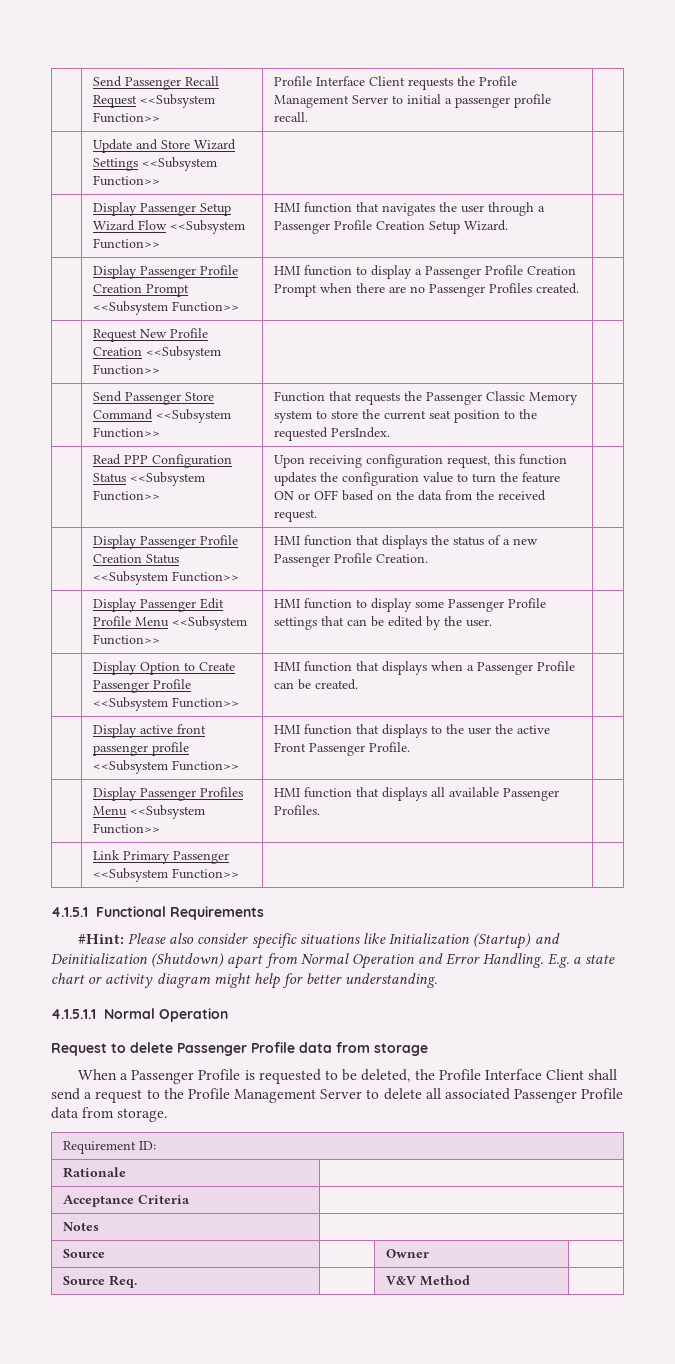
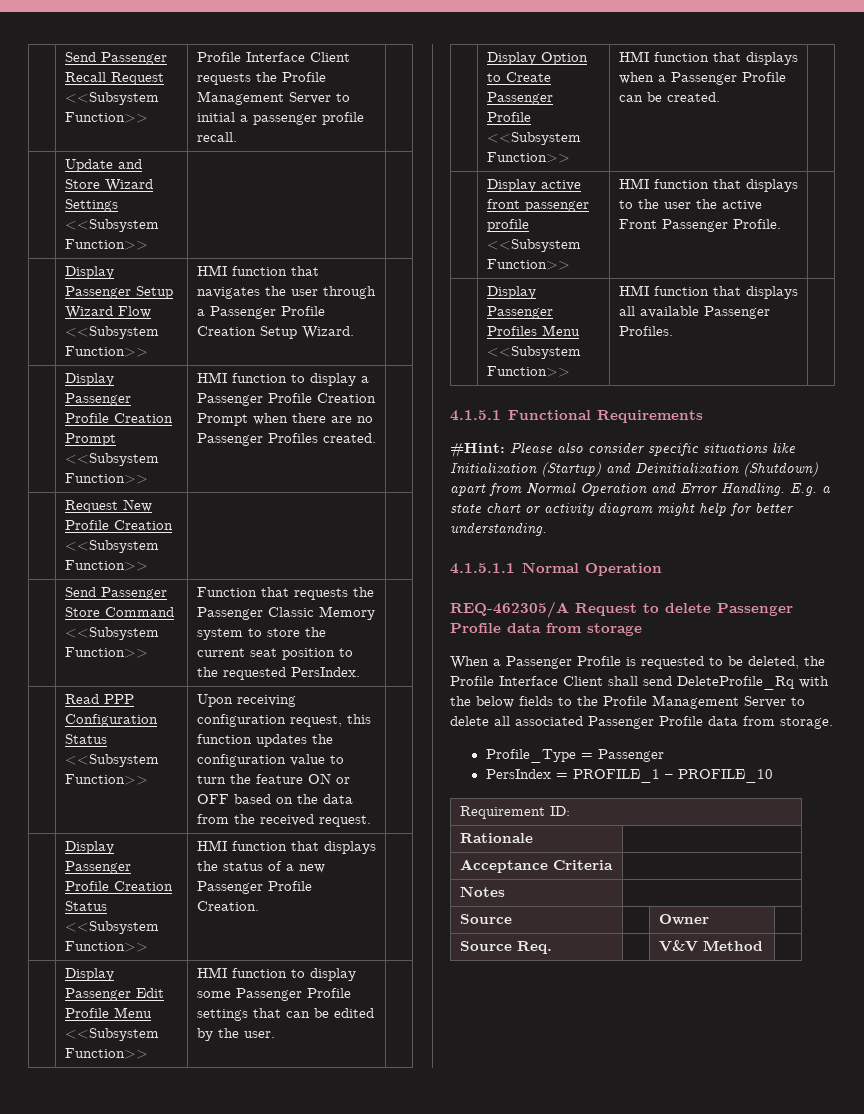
- | Link Primary Passenger <<Subsystem Function>> | |
- Request to delete Passenger Profile data from storage
+ REQ-462305/A Request to delete Passenger Profile data from storage
- When a Passenger Profile is requested to be deleted, the Profile Interface Client shall send a request to the Profile Management Server to delete all associated Passenger Profile data from storage.
+ When a Passenger Profile is requested to be deleted, the Profile Interface Client shall send DeleteProfile_Rq with the below fields to the Profile Management Server to delete all associated Passenger Profile data from storage.
+ Profile_Type = Passenger
+ PersIndex = PROFILE_1 – PROFILE_10

